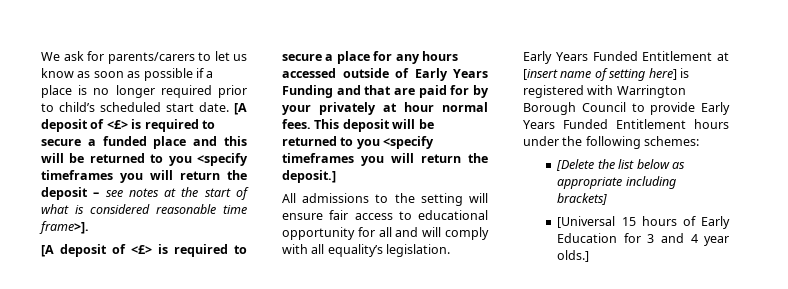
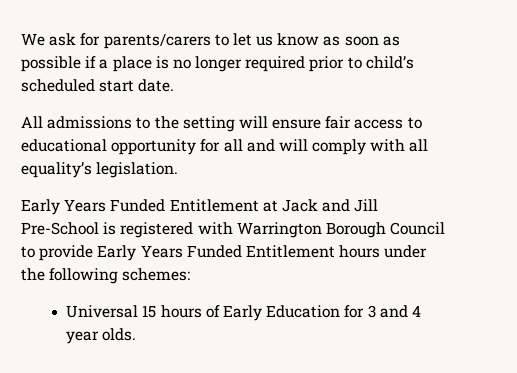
- [A deposit of <£> is required to secure a funded place and this will be returned to you <specify timeframes you will return the deposit – see notes at the start of what is considered reasonable time frame>].
- [A deposit of <£> is required to secure a place for any hours accessed outside of Early Years Funding and that are paid for by your privately at hour normal fees. This deposit will be returned to you <specify timeframes you will return the deposit.]
- Early Years Funded Entitlement at [insert name of setting here] is registered with Warrington Borough Council to provide Early Years Funded Entitlement hours under the following schemes:
+ Early Years Funded Entitlement at Jack and Jill Pre-School is registered with Warrington Borough Council to provide Early Years Funded Entitlement hours under the following schemes:
- [Delete the list below as appropriate including brackets]
- [Universal 15 hours of Early Education for 3 and 4 year olds.]
+ Universal 15 hours of Early Education for 3 and 4 year olds.

